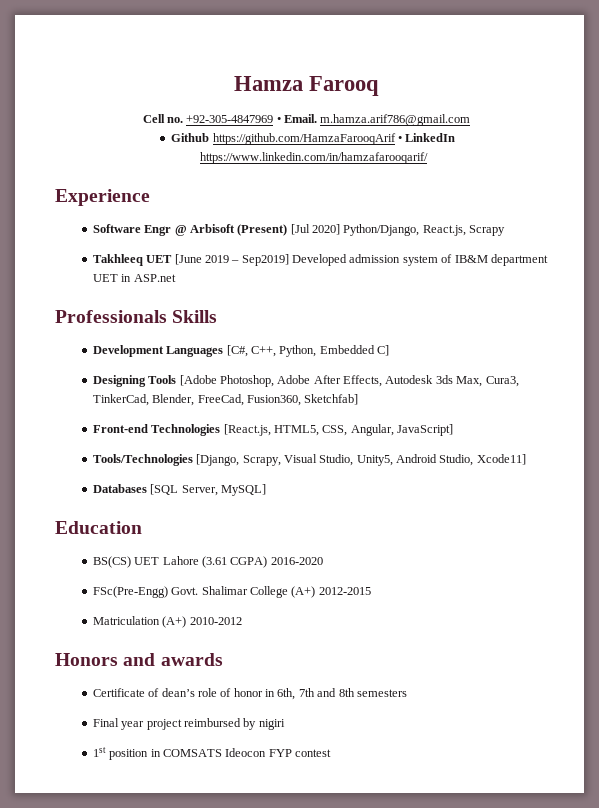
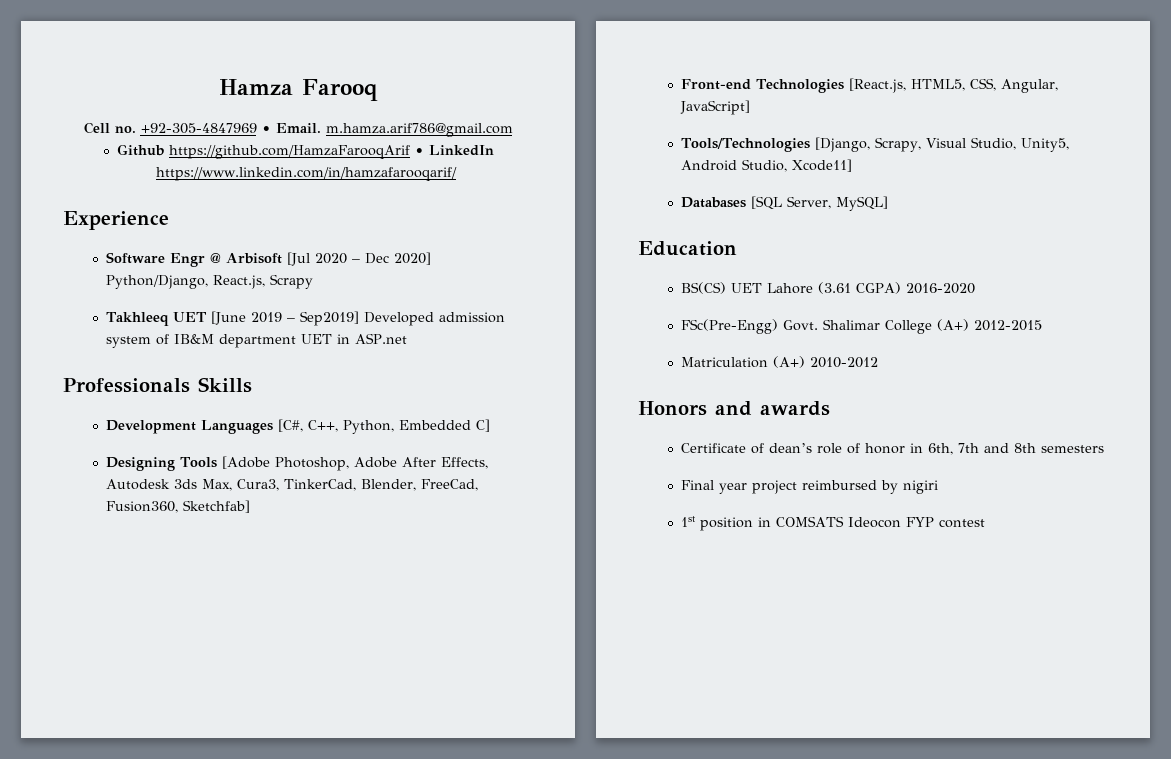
- Software Engr @ Arbisoft (Present) [Jul 2020] Python/Django, React.js, Scrapy
+ Software Engr @ Arbisoft [Jul 2020 – Dec 2020] Python/Django, React.js, Scrapy

